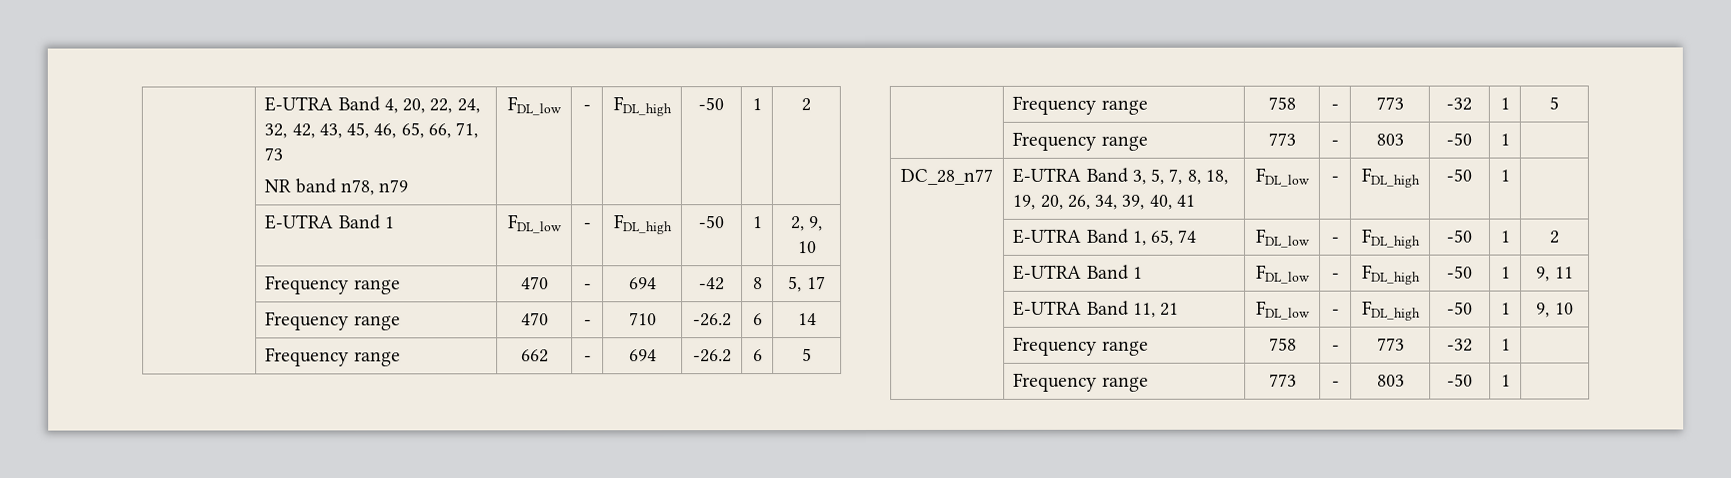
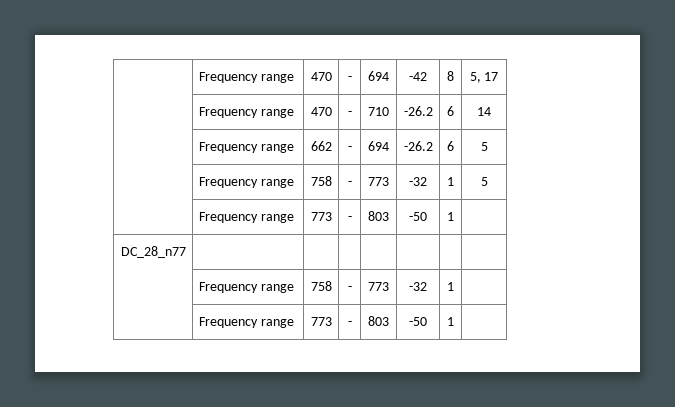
- | E-UTRA Band 4, 20, 22, 24, 32, 42, 43, 45, 46, 65, 66, 71, 73
- NR band n78, n79 | FDL_low | - | FDL_high | -50 | 1 | 2
- | E-UTRA Band 1 | FDL_low | - | FDL_high | -50 | 1 | 2, 9, 10
- DC_28_n77 | E-UTRA Band 3, 5, 7, 8, 18, 19, 20, 26, 34, 39, 40, 41 | FDL_low | - | FDL_high | -50 | 1 |
- | E-UTRA Band 1, 65, 74 | FDL_low | - | FDL_high | -50 | 1 | 2
- | E-UTRA Band 1 | FDL_low | - | FDL_high | -50 | 1 | 9, 11
- | E-UTRA Band 11, 21 | FDL_low | - | FDL_high | -50 | 1 | 9, 10
+ DC_28_n77 | | | | | | |

